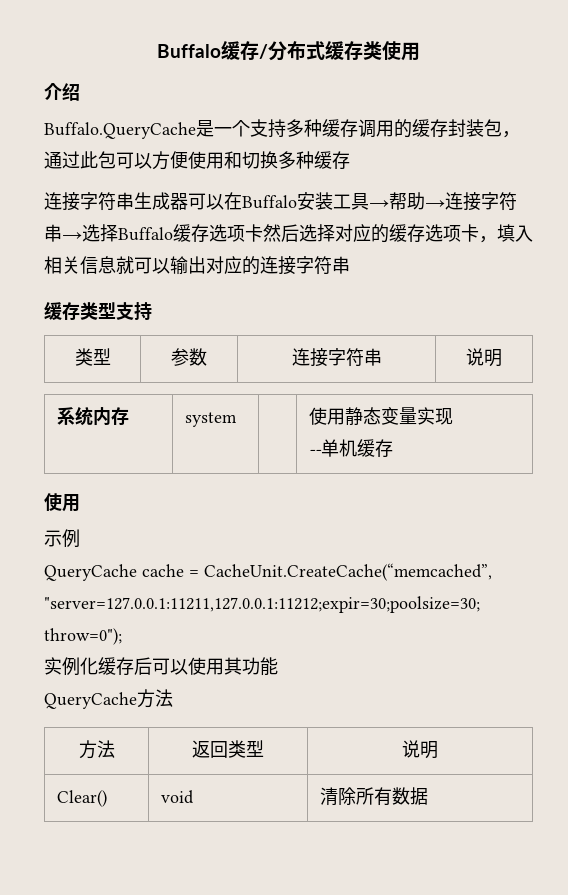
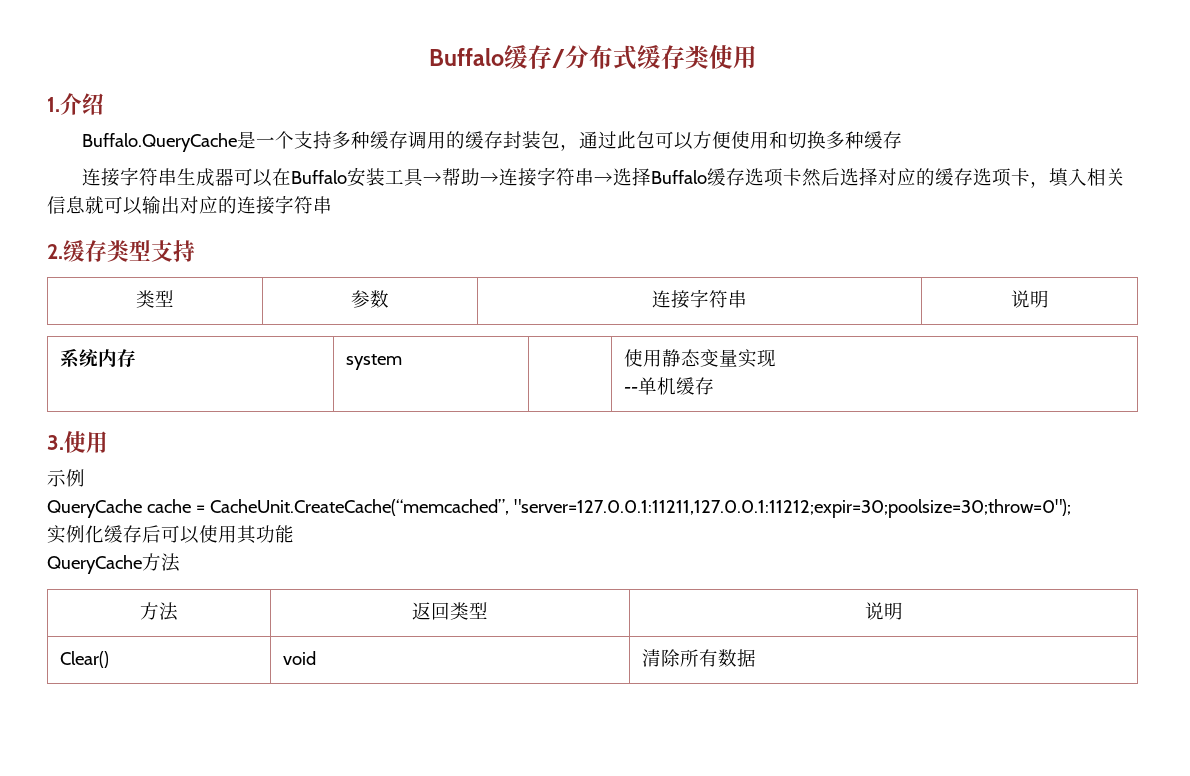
- 介绍
+ 1.介绍
- 缓存类型支持
+ 2.缓存类型支持
  系统内存 | system | | 使用静态变量实现
  --单机缓存
- 使用
+ 3.使用

